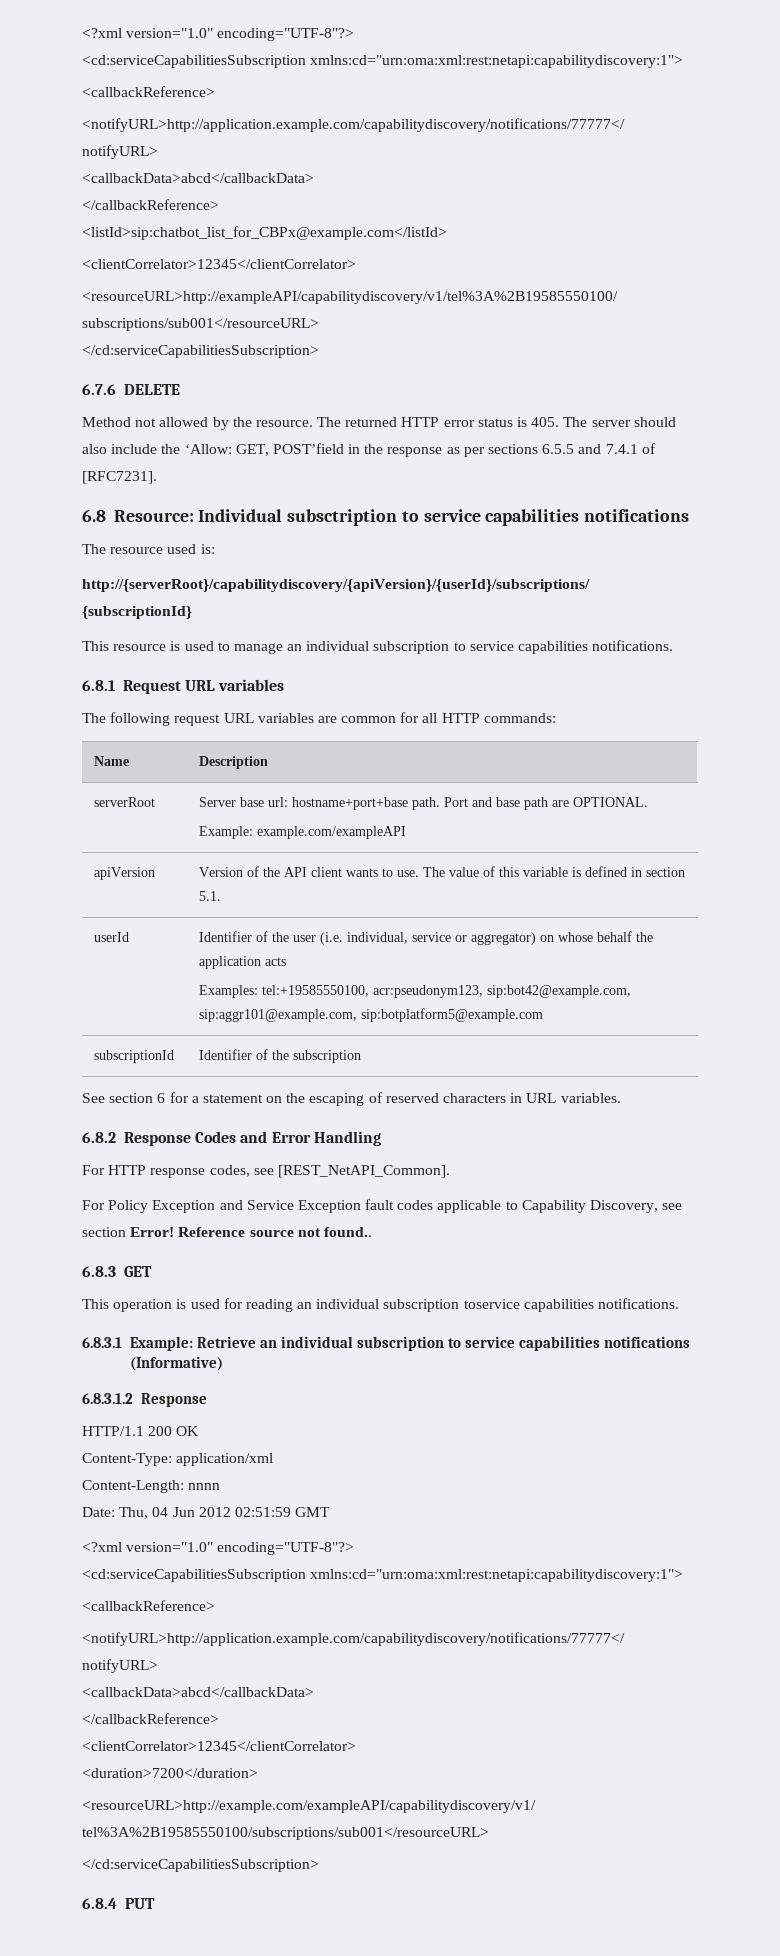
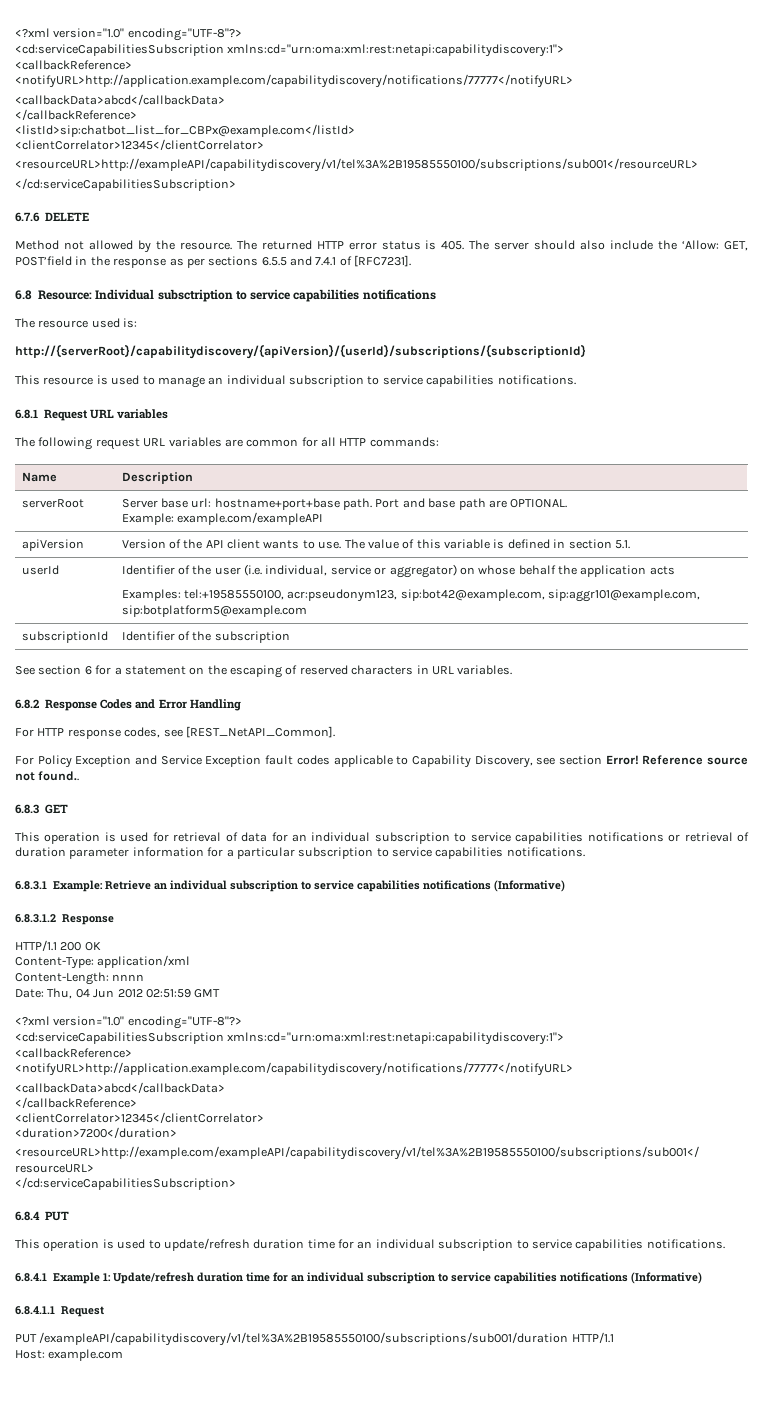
- This operation is used for reading an individual subscription toservice capabilities notifications.
+ This operation is used for retrieval of data for an individual subscription to service capabilities notifications or retrieval of duration parameter information for a particular subscription to service capabilities notifications.
+ This operation is used to update/refresh duration time for an individual subscription to service capabilities notifications.
+ 6.8.4.1 Example 1: Update/refresh duration time for an individual subscription to service capabilities notifications (Informative)
+ 6.8.4.1.1 Request
+ PUT /exampleAPI/capabilitydiscovery/v1/tel%3A%2B19585550100/subscriptions/sub001/duration HTTP/1.1
+ Host: example.com

